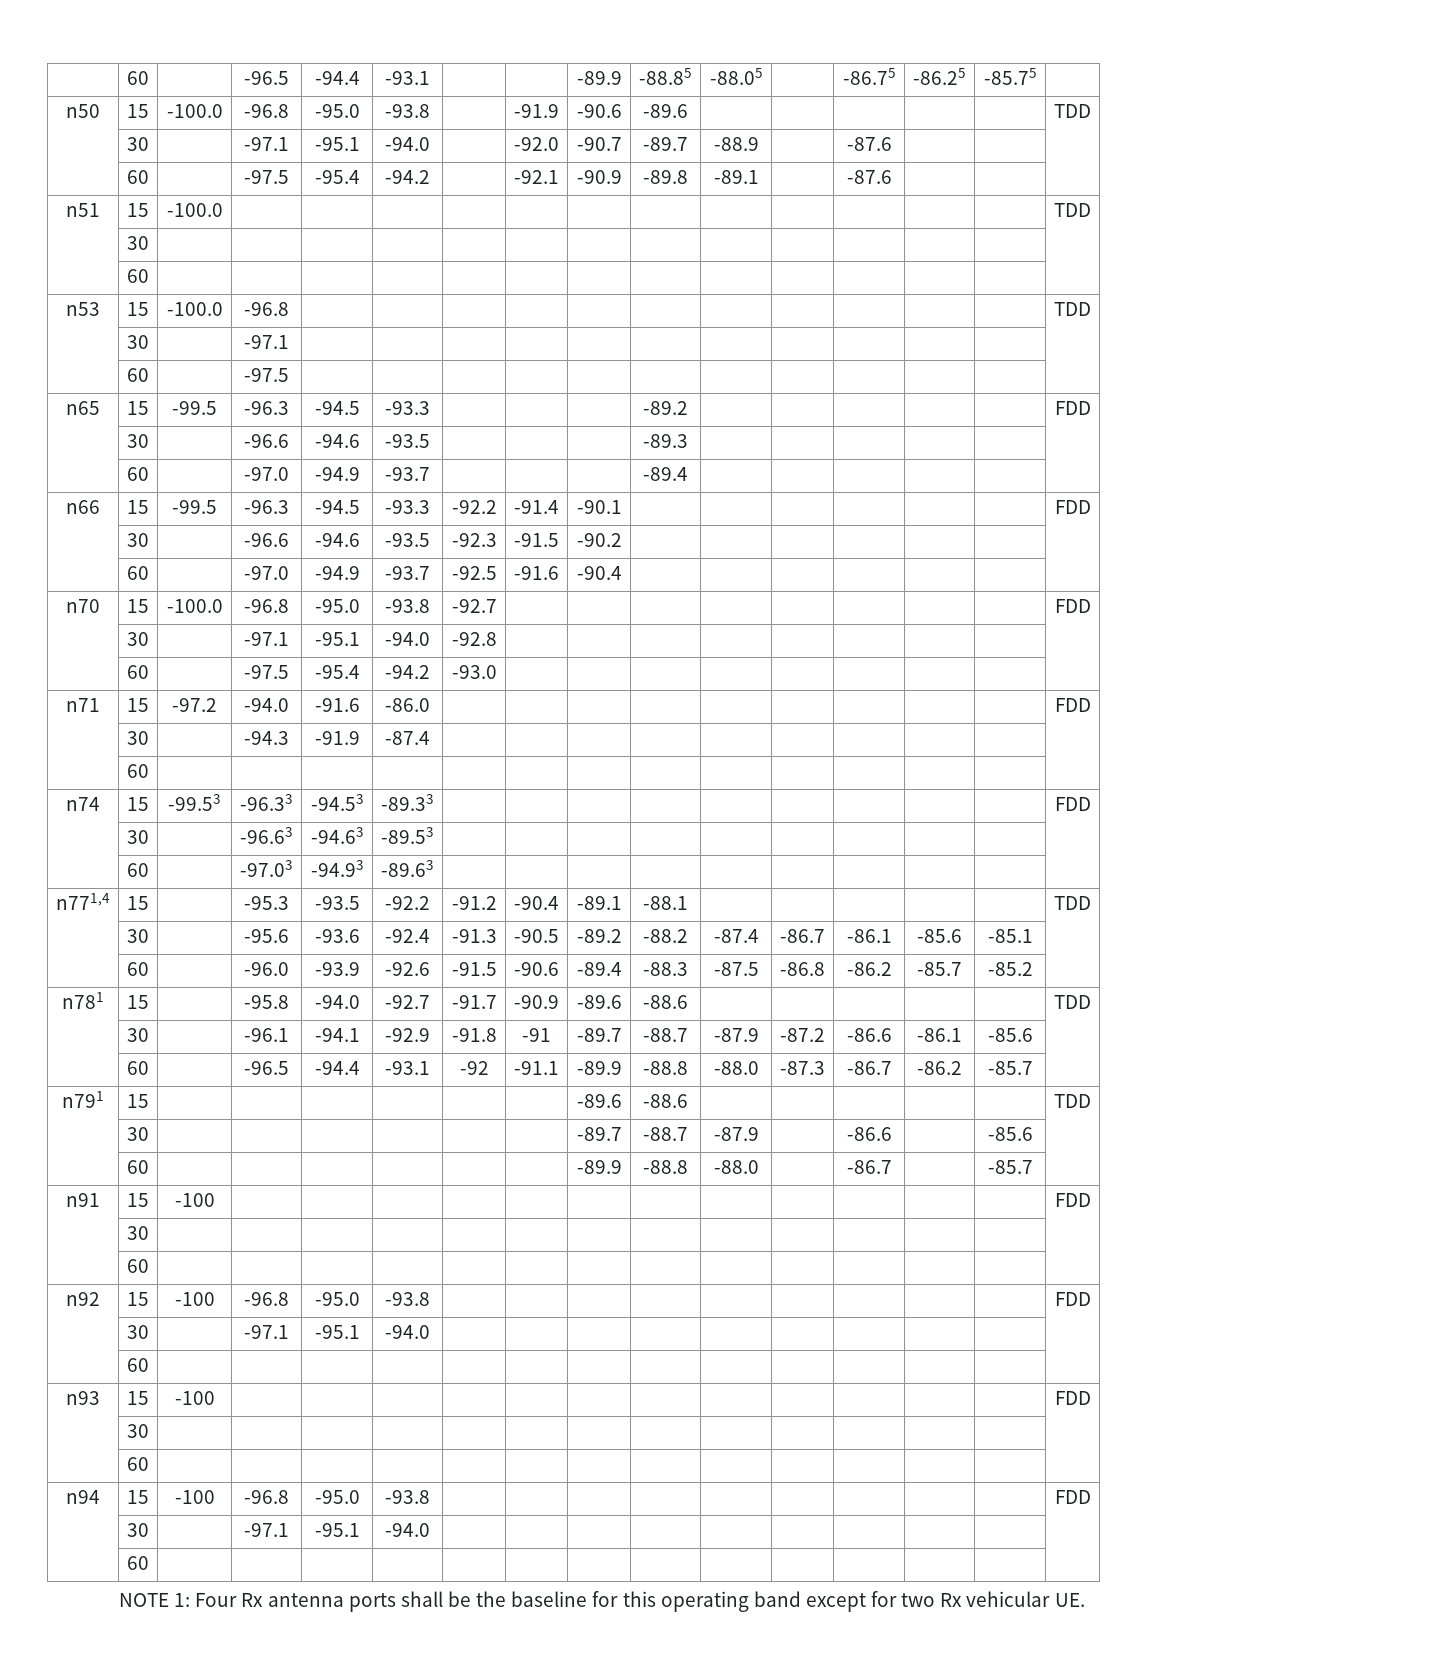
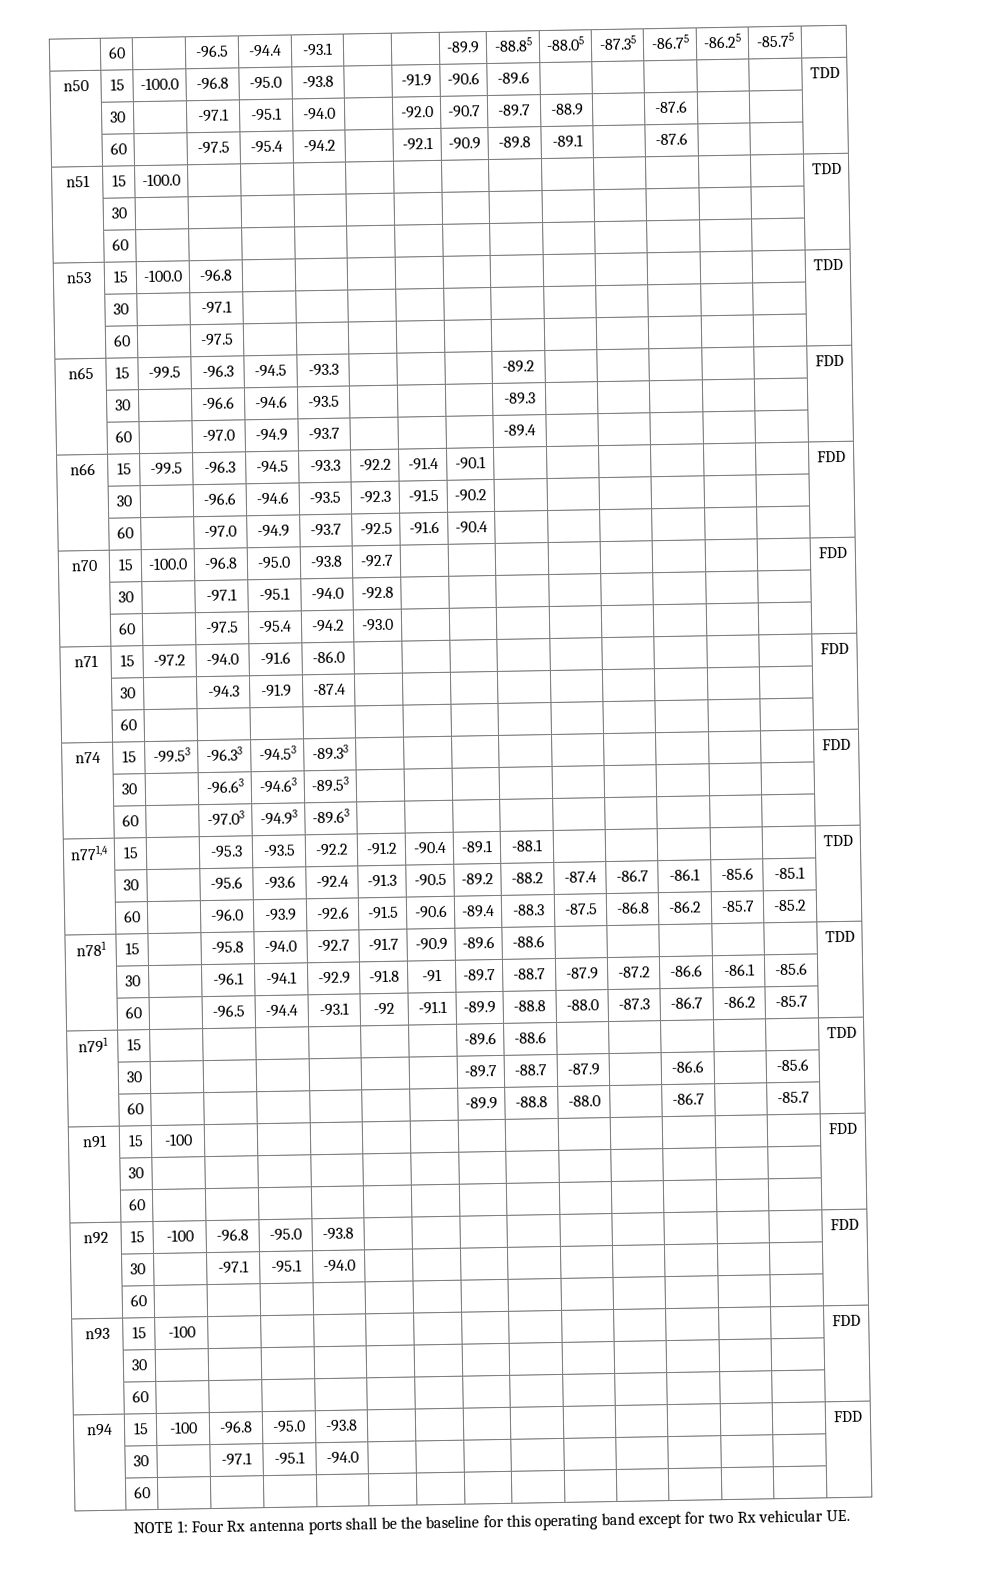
- | 60 | | -96.5 | -94.4 | -93.1 | | | -89.9 | -88.85 | -88.05 | | -86.75 | -86.25 | -85.75 |
+ | 60 | | -96.5 | -94.4 | -93.1 | | | -89.9 | -88.85 | -88.05 | -87.35 | -86.75 | -86.25 | -85.75 |

